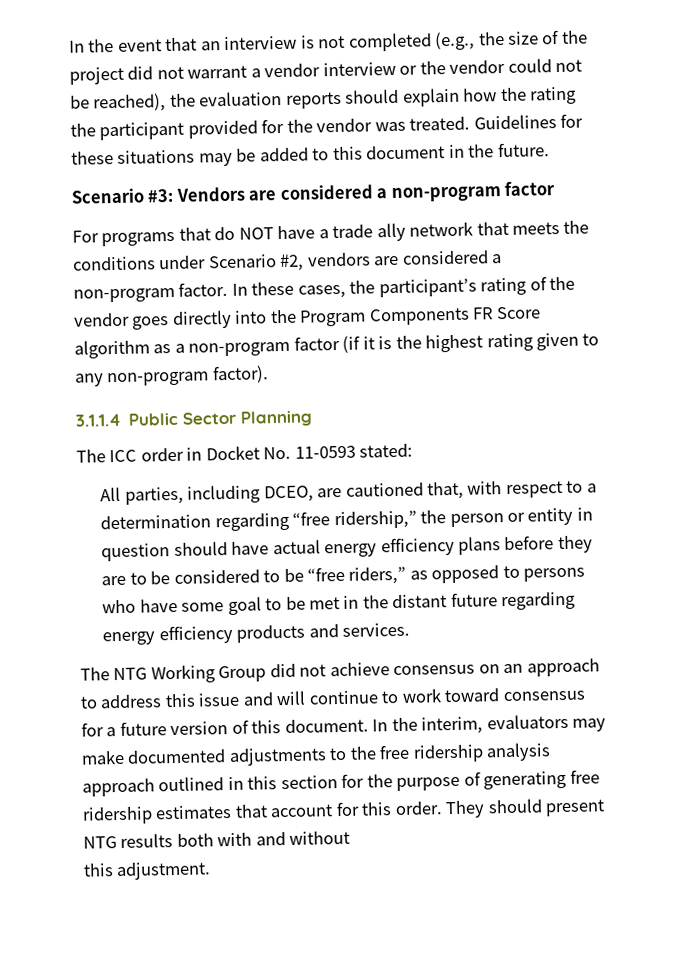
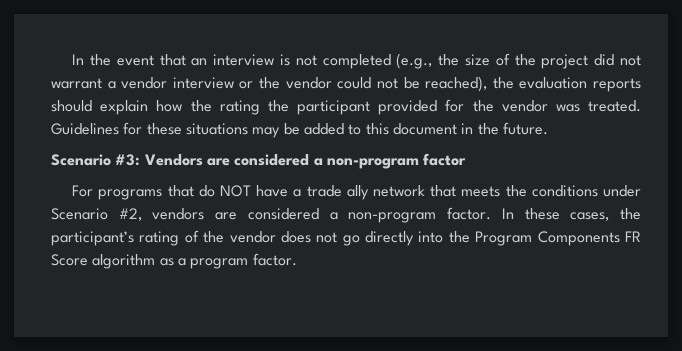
- In these cases, the participant’s rating of the vendor goes directly into the Program Components FR Score algorithm as a non-program factor (if it is the highest rating given to any non-program factor).
- 3.1.1.4 Public Sector Planning
- The ICC order in Docket No. 11-0593 stated:
- All parties, including DCEO, are cautioned that, with respect to a determination regarding “free ridership,” the person or entity in question should have actual energy efficiency plans before they are to be considered to be “free riders,” as opposed to persons who have some goal to be met in the distant future regarding energy efficiency products and services.
- The NTG Working Group did not achieve consensus on an approach to address this issue and will continue to work toward consensus for a future version of this document. In the interim, evaluators may make documented adjustments to the free ridership analysis approach outlined in this section for the purpose of generating free ridership estimates that account for this order. They should present NTG results both with and without
- this adjustment.
+ In these cases, the participant’s rating of the vendor does not go directly into the Program Components FR Score algorithm as a program factor.

